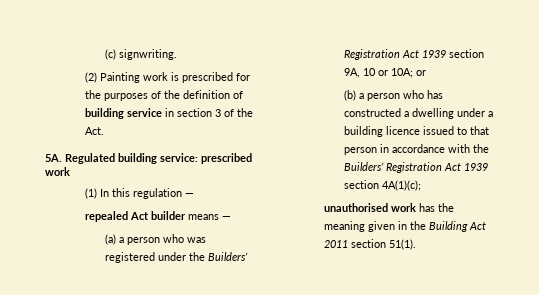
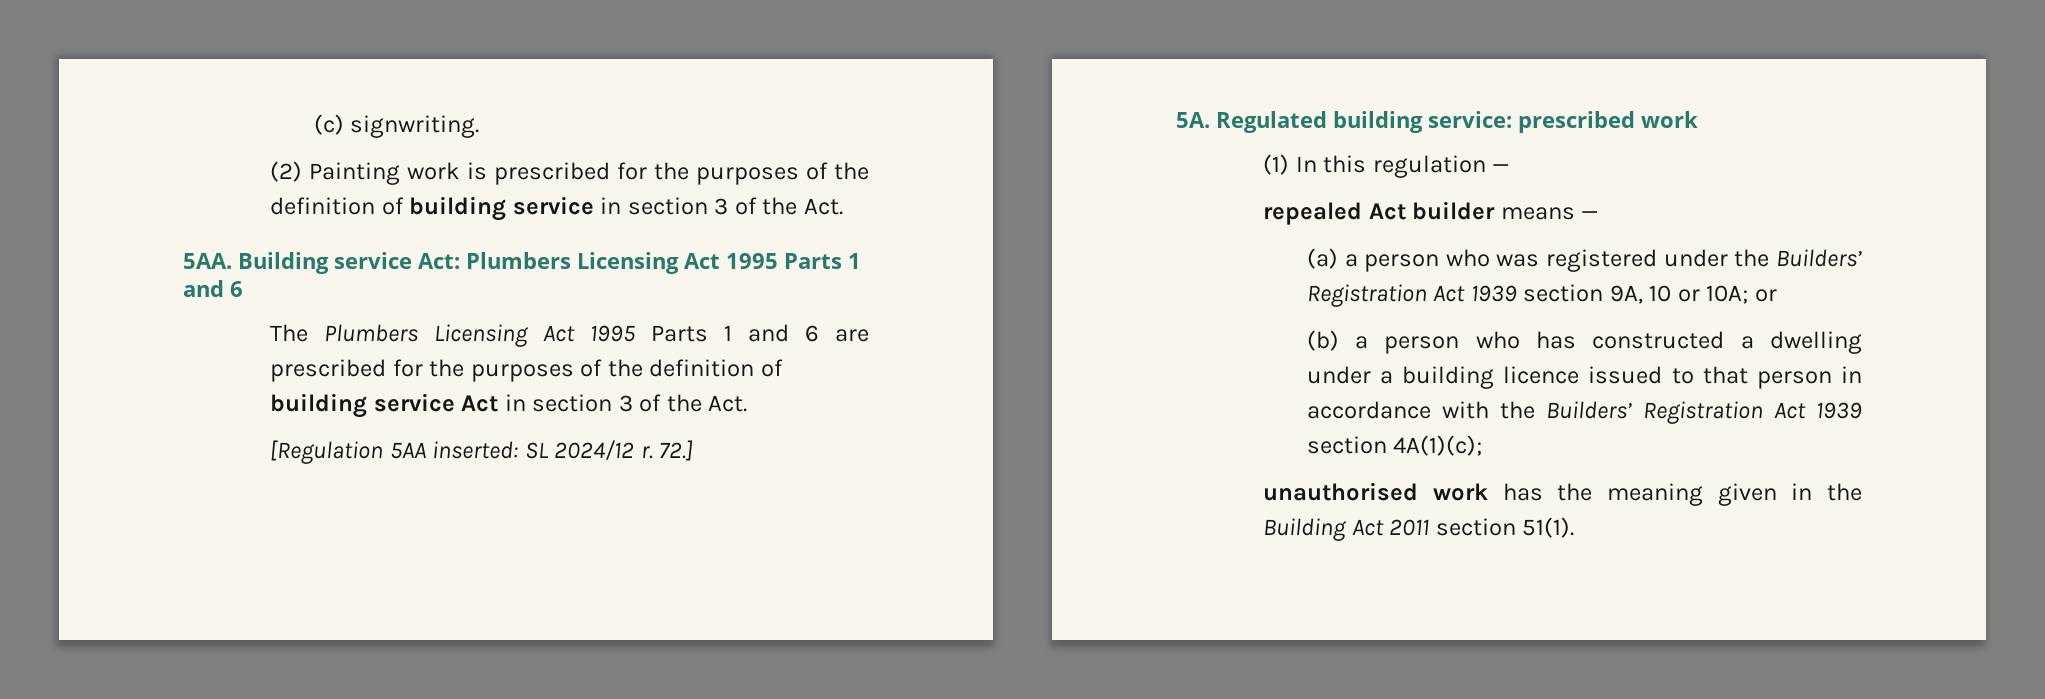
+ 5AA. Building service Act: Plumbers Licensing Act 1995 Parts 1 and 6
+ The Plumbers Licensing Act 1995 Parts 1 and 6 are prescribed for the purposes of the definition of building service Act in section 3 of the Act.
+ [Regulation 5AA inserted: SL 2024/12 r. 72.]

